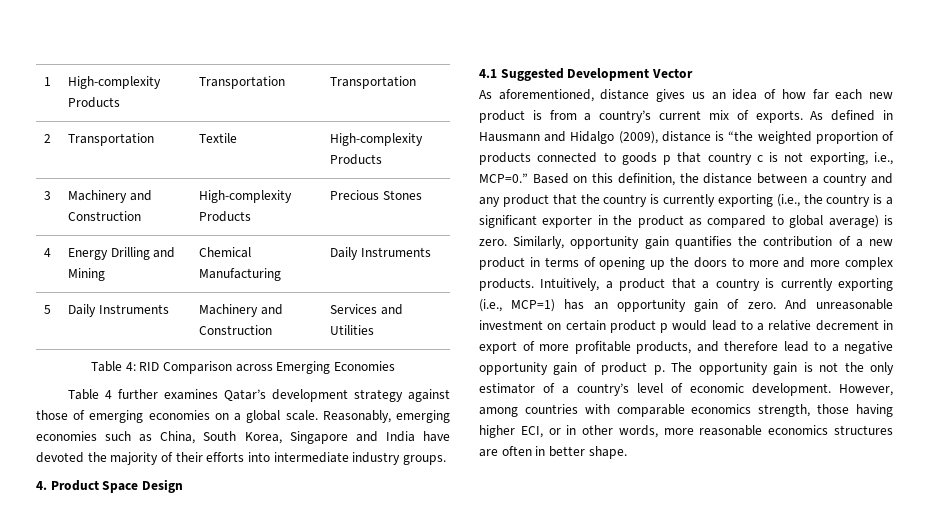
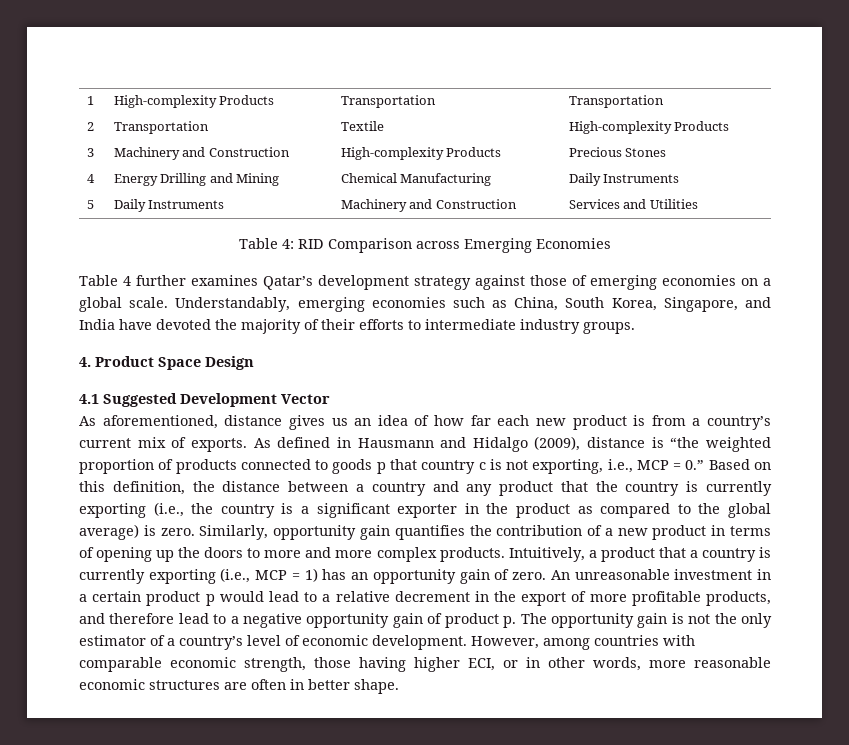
- Reasonably, emerging economies such as China, South Korea, Singapore and India have devoted the majority of their efforts into intermediate industry groups.
+ Understandably, emerging economies such as China, South Korea, Singapore, and India have devoted the majority of their efforts to intermediate industry groups.
- As defined in Hausmann and Hidalgo (2009), distance is “the weighted proportion of products connected to goods p that country c is not exporting, i.e., MCP=0.” Based on this definition, the distance between a country and any product that the country is currently exporting (i.e., the country is a significant exporter in the product as compared to global average) is zero.
+ As defined in Hausmann and Hidalgo (2009), distance is “the weighted proportion of products connected to goods p that country c is not exporting, i.e., MCP = 0.” Based on this definition, the distance between a country and any product that the country is currently exporting (i.e., the country is a significant exporter in the product as compared to the global average) is zero.
- Intuitively, a product that a country is currently exporting (i.e., MCP=1) has an opportunity gain of zero.
+ Intuitively, a product that a country is currently exporting (i.e., MCP = 1) has an opportunity gain of zero.
- And unreasonable investment on certain product p would lead to a relative decrement in export of more profitable products, and therefore lead to a negative opportunity gain of product p. The opportunity gain is not the only estimator of a country’s level of economic development.
+ An unreasonable investment in a certain product p would lead to a relative decrement in the export of more profitable products, and therefore lead to a negative opportunity gain of product p. The opportunity gain is not the only estimator of a country’s level of economic development.
- However, among countries with comparable economics strength, those having higher ECI, or in other words, more reasonable economics structures are often in better shape.
+ However, among countries with comparable economic strength, those having higher ECI, or in other words, more reasonable economic structures are often in better shape.

